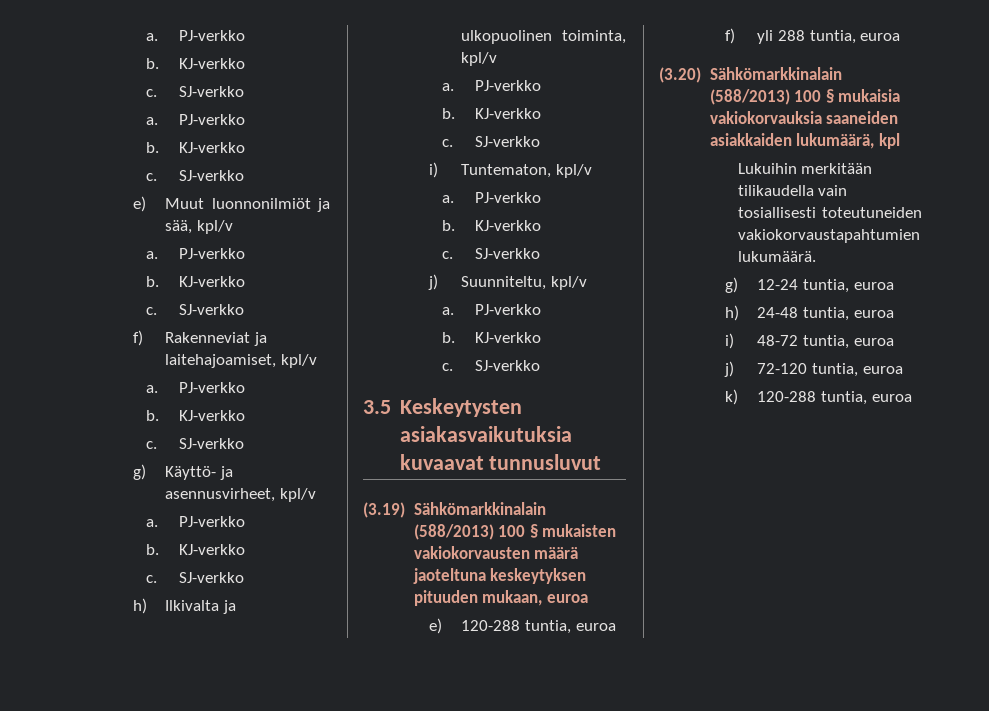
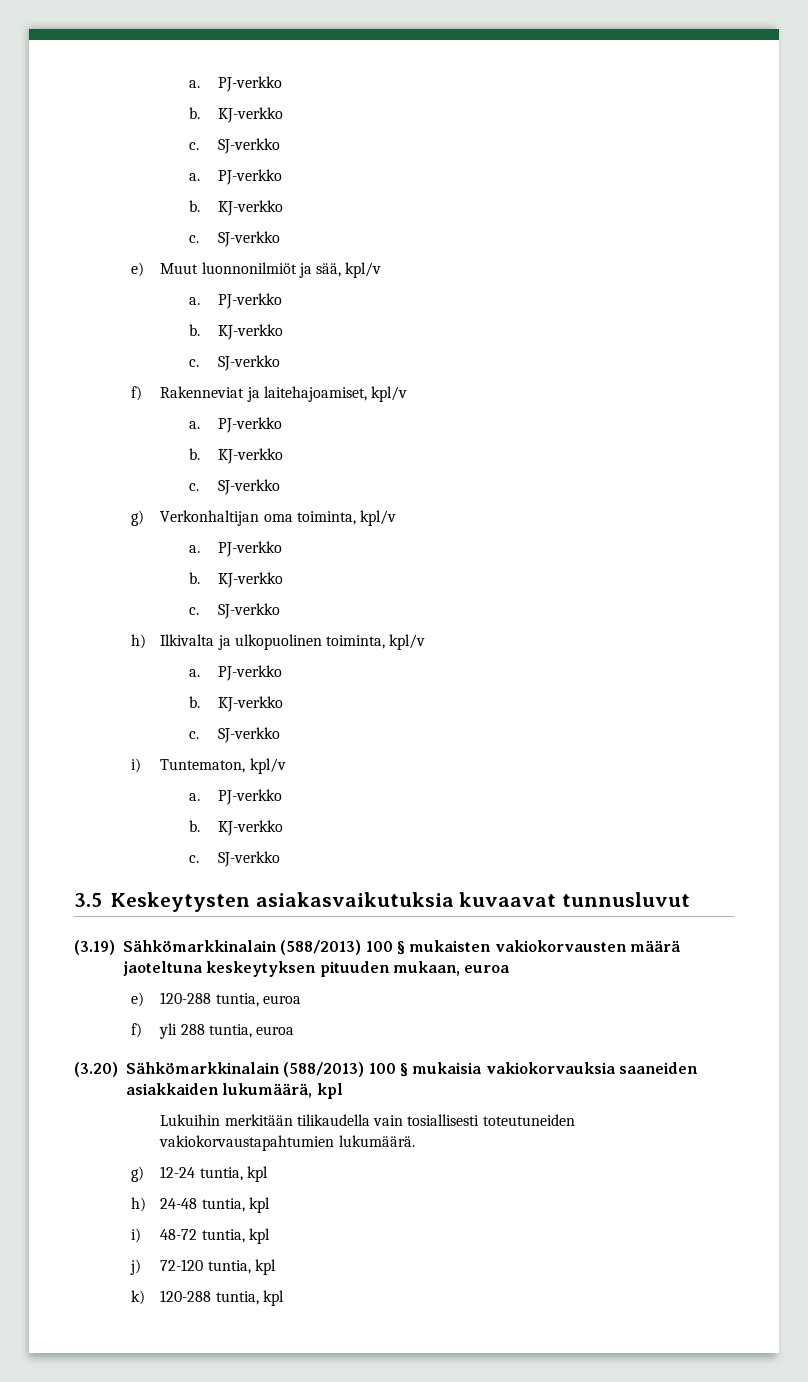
- g) Käyttö- ja asennusvirheet, kpl/v
+ g) Verkonhaltijan oma toiminta, kpl/v
- j) Suunniteltu, kpl/v
- a. PJ-verkko
- b. KJ-verkko
- c. SJ-verkko
- g) 12-24 tuntia, euroa
+ g) 12-24 tuntia, kpl
- h) 24-48 tuntia, euroa
+ h) 24-48 tuntia, kpl
- i) 48-72 tuntia, euroa
+ i) 48-72 tuntia, kpl
- j) 72-120 tuntia, euroa
+ j) 72-120 tuntia, kpl
- k) 120-288 tuntia, euroa
+ k) 120-288 tuntia, kpl

